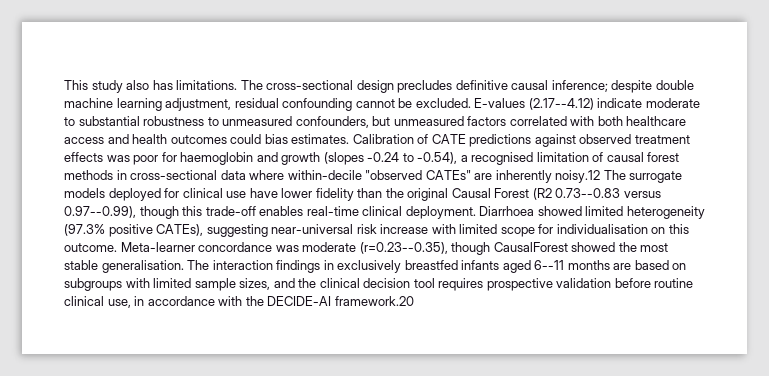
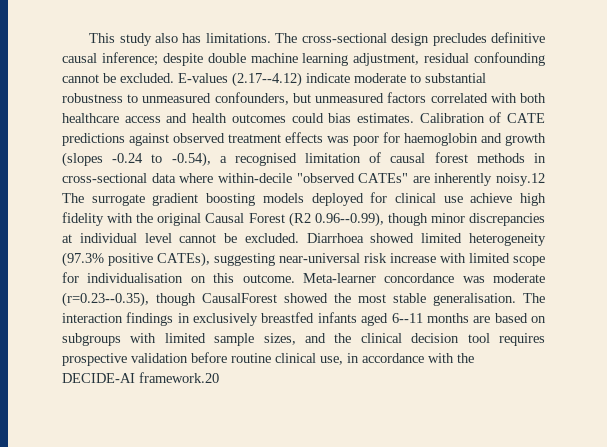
- Calibration of CATE predictions against observed treatment effects was poor for haemoglobin and growth (slopes -0.24 to -0.54), a recognised limitation of causal forest methods in cross-sectional data where within-decile "observed CATEs" are inherently noisy.12 The surrogate models deployed for clinical use have lower fidelity than the original Causal Forest (R2 0.73--0.83 versus 0.97--0.99), though this trade-off enables real-time clinical deployment.
+ Calibration of CATE predictions against observed treatment effects was poor for haemoglobin and growth (slopes -0.24 to -0.54), a recognised limitation of causal forest methods in cross-sectional data where within-decile "observed CATEs" are inherently noisy.12 The surrogate gradient boosting models deployed for clinical use achieve high fidelity with the original Causal Forest (R2 0.96--0.99), though minor discrepancies at individual level cannot be excluded.

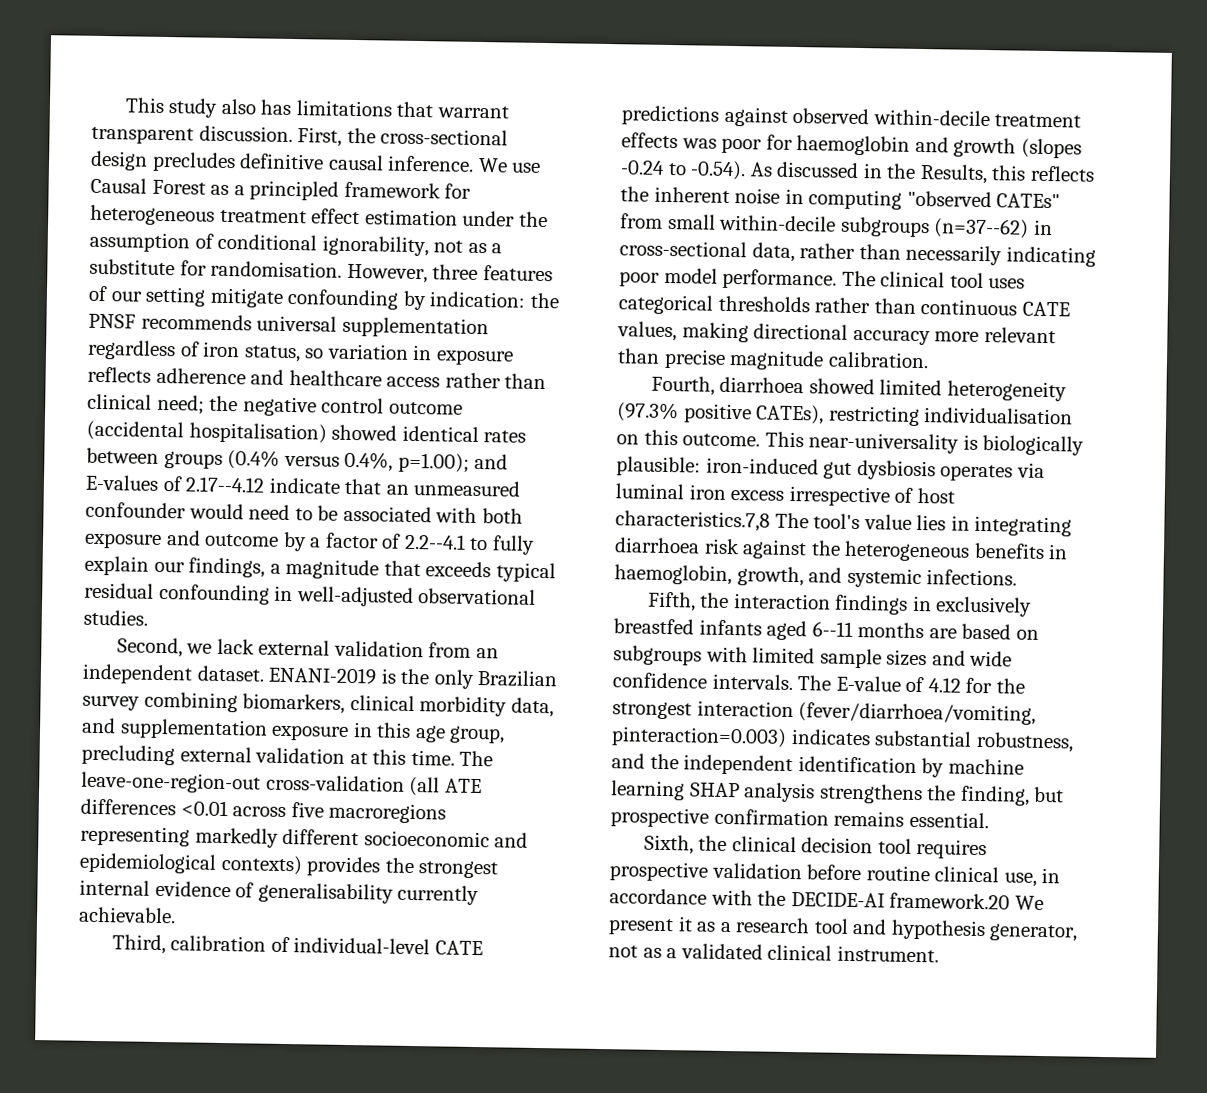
- This study also has limitations. The cross-sectional design precludes definitive causal inference; despite double machine learning adjustment, residual confounding cannot be excluded. E-values (2.17--4.12) indicate moderate to substantial robustness to unmeasured confounders, but unmeasured factors correlated with both healthcare access and health outcomes could bias estimates. Calibration of CATE predictions against observed treatment effects was poor for haemoglobin and growth (slopes -0.24 to -0.54), a recognised limitation of causal forest methods in cross-sectional data where within-decile "observed CATEs" are inherently noisy.12 The surrogate gradient boosting models deployed for clinical use achieve high fidelity with the original Causal Forest (R2 0.96--0.99), though minor discrepancies at individual level cannot be excluded. Diarrhoea showed limited heterogeneity (97.3% positive CATEs), suggesting near-universal risk increase with limited scope for individualisation on this outcome. Meta-learner concordance was moderate (r=0.23--0.35), though CausalForest showed the most stable generalisation. The interaction findings in exclusively breastfed infants aged 6--11 months are based on subgroups with limited sample sizes, and the clinical decision tool requires prospective validation before routine clinical use, in accordance with the DECIDE-AI framework.20
+ This study also has limitations that warrant transparent discussion. First, the cross-sectional design precludes definitive causal inference. We use Causal Forest as a principled framework for heterogeneous treatment effect estimation under the assumption of conditional ignorability, not as a substitute for randomisation. However, three features of our setting mitigate confounding by indication: the PNSF recommends universal supplementation regardless of iron status, so variation in exposure reflects adherence and healthcare access rather than clinical need; the negative control outcome (accidental hospitalisation) showed identical rates between groups (0.4% versus 0.4%, p=1.00); and E-values of 2.17--4.12 indicate that an unmeasured confounder would need to be associated with both exposure and outcome by a factor of 2.2--4.1 to fully explain our findings, a magnitude that exceeds typical residual confounding in well-adjusted observational studies.
+ Second, we lack external validation from an independent dataset. ENANI-2019 is the only Brazilian survey combining biomarkers, clinical morbidity data, and supplementation exposure in this age group, precluding external validation at this time. The leave-one-region-out cross-validation (all ATE differences <0.01 across five macroregions representing markedly different socioeconomic and epidemiological contexts) provides the strongest internal evidence of generalisability currently achievable.
+ Third, calibration of individual-level CATE predictions against observed within-decile treatment effects was poor for haemoglobin and growth (slopes -0.24 to -0.54). As discussed in the Results, this reflects the inherent noise in computing "observed CATEs" from small within-decile subgroups (n=37--62) in cross-sectional data, rather than necessarily indicating poor model performance. The clinical tool uses categorical thresholds rather than continuous CATE values, making directional accuracy more relevant than precise magnitude calibration.
+ Fourth, diarrhoea showed limited heterogeneity (97.3% positive CATEs), restricting individualisation on this outcome. This near-universality is biologically plausible: iron-induced gut dysbiosis operates via luminal iron excess irrespective of host characteristics.7,8 The tool's value lies in integrating diarrhoea risk against the heterogeneous benefits in haemoglobin, growth, and systemic infections.
+ Fifth, the interaction findings in exclusively breastfed infants aged 6--11 months are based on subgroups with limited sample sizes and wide confidence intervals. The E-value of 4.12 for the strongest interaction (fever/diarrhoea/vomiting, pinteraction=0.003) indicates substantial robustness, and the independent identification by machine learning SHAP analysis strengthens the finding, but prospective confirmation remains essential.
+ Sixth, the clinical decision tool requires prospective validation before routine clinical use, in accordance with the DECIDE-AI framework.20 We present it as a research tool and hypothesis generator, not as a validated clinical instrument.

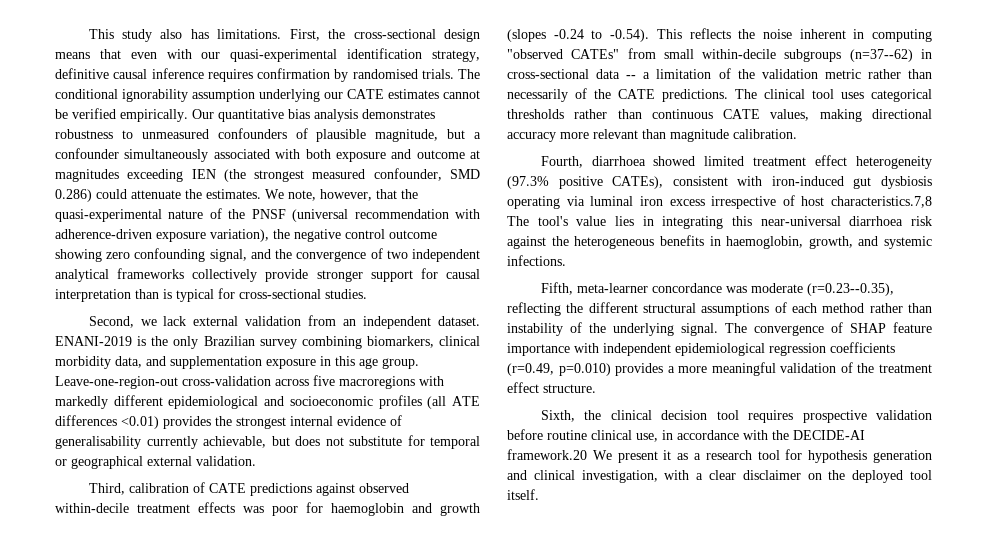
- This study also has limitations that warrant transparent discussion. First, the cross-sectional design precludes definitive causal inference. We use Causal Forest as a principled framework for heterogeneous treatment effect estimation under the assumption of conditional ignorability, not as a substitute for randomisation. However, three features of our setting mitigate confounding by indication: the PNSF recommends universal supplementation regardless of iron status, so variation in exposure reflects adherence and healthcare access rather than clinical need; the negative control outcome (accidental hospitalisation) showed identical rates between groups (0.4% versus 0.4%, p=1.00); and E-values of 2.17--4.12 indicate that an unmeasured confounder would need to be associated with both exposure and outcome by a factor of 2.2--4.1 to fully explain our findings, a magnitude that exceeds typical residual confounding in well-adjusted observational studies.
+ This study also has limitations. First, the cross-sectional design means that even with our quasi-experimental identification strategy, definitive causal inference requires confirmation by randomised trials. The conditional ignorability assumption underlying our CATE estimates cannot be verified empirically. Our quantitative bias analysis demonstrates robustness to unmeasured confounders of plausible magnitude, but a confounder simultaneously associated with both exposure and outcome at magnitudes exceeding IEN (the strongest measured confounder, SMD 0.286) could attenuate the estimates. We note, however, that the quasi-experimental nature of the PNSF (universal recommendation with adherence-driven exposure variation), the negative control outcome showing zero confounding signal, and the convergence of two independent analytical frameworks collectively provide stronger support for causal interpretation than is typical for cross-sectional studies.
- ENANI-2019 is the only Brazilian survey combining biomarkers, clinical morbidity data, and supplementation exposure in this age group, precluding external validation at this time. The leave-one-region-out cross-validation (all ATE differences <0.01 across five macroregions representing markedly different socioeconomic and epidemiological contexts) provides the strongest internal evidence of generalisability currently achievable.
+ ENANI-2019 is the only Brazilian survey combining biomarkers, clinical morbidity data, and supplementation exposure in this age group. Leave-one-region-out cross-validation across five macroregions with markedly different epidemiological and socioeconomic profiles (all ATE differences <0.01) provides the strongest internal evidence of generalisability currently achievable, but does not substitute for temporal or geographical external validation.
- Third, calibration of individual-level CATE predictions against observed within-decile treatment effects was poor for haemoglobin and growth (slopes -0.24 to -0.54). As discussed in the Results, this reflects the inherent noise in computing "observed CATEs" from small within-decile subgroups (n=37--62) in cross-sectional data, rather than necessarily indicating poor model performance.
+ Third, calibration of CATE predictions against observed within-decile treatment effects was poor for haemoglobin and growth (slopes -0.24 to -0.54). This reflects the noise inherent in computing "observed CATEs" from small within-decile subgroups (n=37--62) in cross-sectional data -- a limitation of the validation metric rather than necessarily of the CATE predictions.
- The clinical tool uses categorical thresholds rather than continuous CATE values, making directional accuracy more relevant than precise magnitude calibration.
+ The clinical tool uses categorical thresholds rather than continuous CATE values, making directional accuracy more relevant than magnitude calibration.
- Fourth, diarrhoea showed limited heterogeneity (97.3% positive CATEs), restricting individualisation on this outcome. This near-universality is biologically plausible: iron-induced gut dysbiosis operates via luminal iron excess irrespective of host characteristics.7,8 The tool's value lies in integrating diarrhoea risk against the heterogeneous benefits in haemoglobin, growth, and systemic infections.
+ Fourth, diarrhoea showed limited treatment effect heterogeneity (97.3% positive CATEs), consistent with iron-induced gut dysbiosis operating via luminal iron excess irrespective of host characteristics.7,8 The tool's value lies in integrating this near-universal diarrhoea risk against the heterogeneous benefits in haemoglobin, growth, and systemic infections.
- Fifth, the interaction findings in exclusively breastfed infants aged 6--11 months are based on subgroups with limited sample sizes and wide confidence intervals. The E-value of 4.12 for the strongest interaction (fever/diarrhoea/vomiting, pinteraction=0.003) indicates substantial robustness, and the independent identification by machine learning SHAP analysis strengthens the finding, but prospective confirmation remains essential.
+ Fifth, meta-learner concordance was moderate (r=0.23--0.35), reflecting the different structural assumptions of each method rather than instability of the underlying signal. The convergence of SHAP feature importance with independent epidemiological regression coefficients (r=0.49, p=0.010) provides a more meaningful validation of the treatment effect structure.
- Sixth, the clinical decision tool requires prospective validation before routine clinical use, in accordance with the DECIDE-AI framework.20 We present it as a research tool and hypothesis generator, not as a validated clinical instrument.
+ Sixth, the clinical decision tool requires prospective validation before routine clinical use, in accordance with the DECIDE-AI framework.20 We present it as a research tool for hypothesis generation and clinical investigation, with a clear disclaimer on the deployed tool itself.

